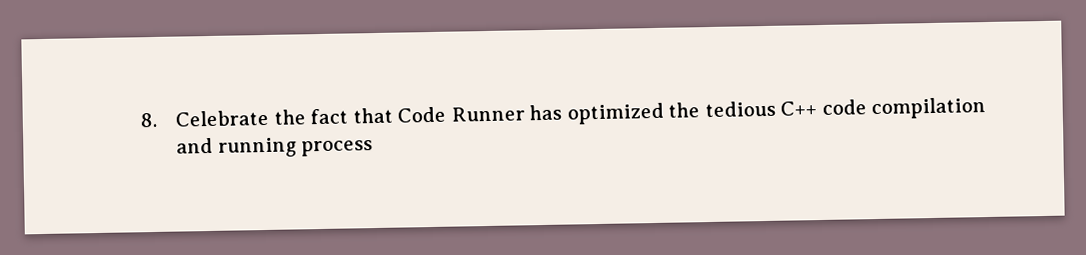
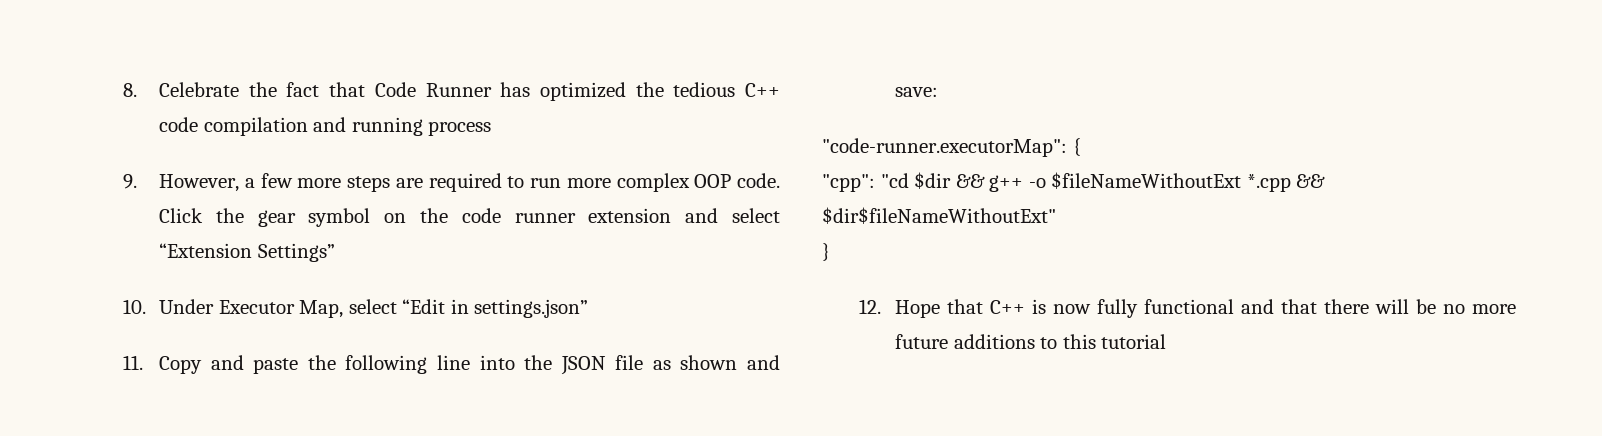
+ 9. However, a few more steps are required to run more complex OOP code. Click the gear symbol on the code runner extension and select “Extension Settings”
+ 10. Under Executor Map, select “Edit in settings.json”
+ 11. Copy and paste the following line into the JSON file as shown and save:
+ "code-runner.executorMap": {
+ "cpp": "cd $dir && g++ -o $fileNameWithoutExt *.cpp && $dir$fileNameWithoutExt"
+ }
+ 12. Hope that C++ is now fully functional and that there will be no more future additions to this tutorial

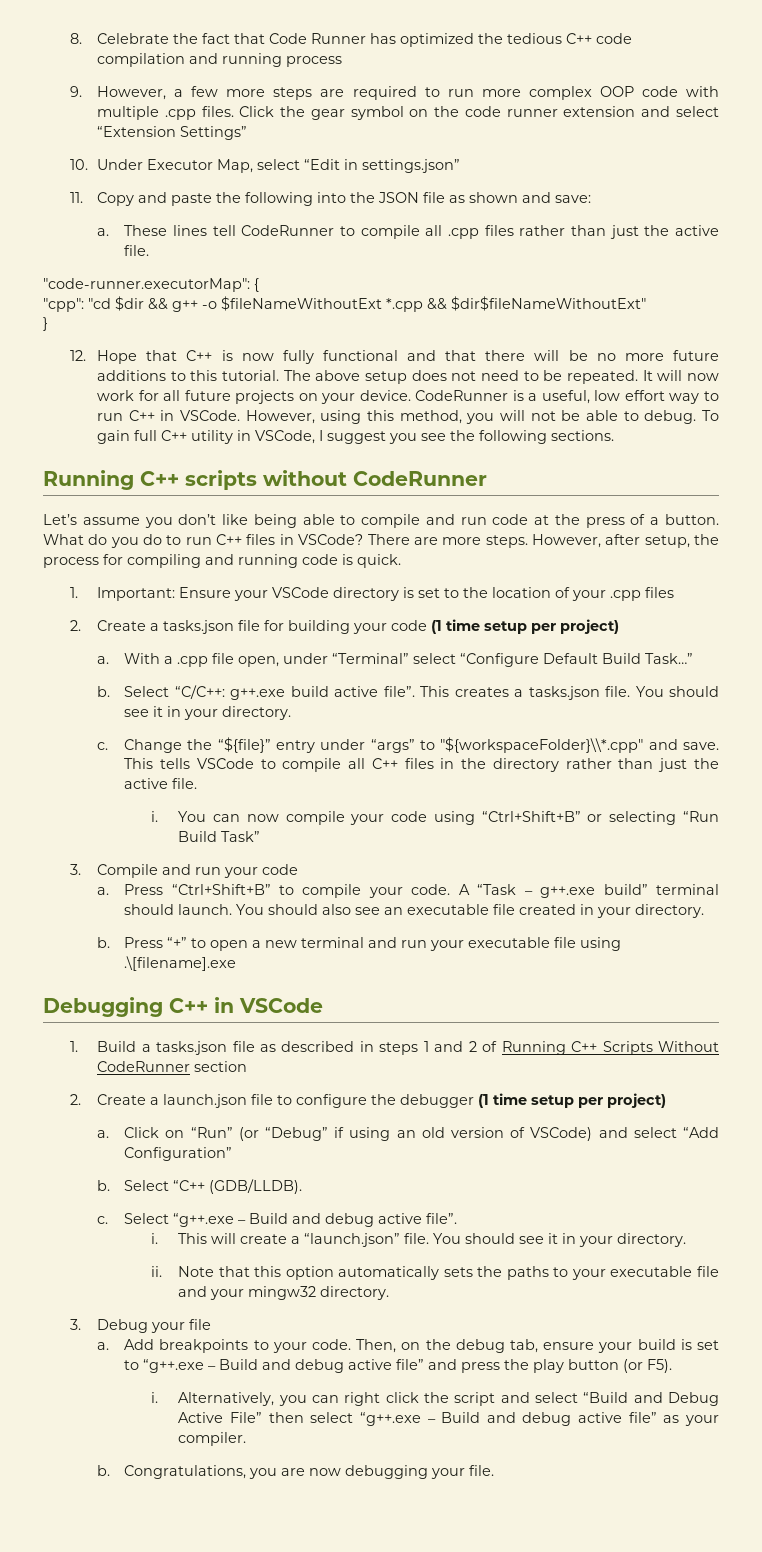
- 9. However, a few more steps are required to run more complex OOP code.
+ 9. However, a few more steps are required to run more complex OOP code with multiple .cpp files.
- 11. Copy and paste the following line into the JSON file as shown and save:
+ 11. Copy and paste the following into the JSON file as shown and save:
+ a. These lines tell CodeRunner to compile all .cpp files rather than just the active file.
- 12. Hope that C++ is now fully functional and that there will be no more future additions to this tutorial
+ 12. Hope that C++ is now fully functional and that there will be no more future additions to this tutorial. The above setup does not need to be repeated. It will now work for all future projects on your device. CodeRunner is a useful, low effort way to run C++ in VSCode. However, using this method, you will not be able to debug. To gain full C++ utility in VSCode, I suggest you see the following sections.
+ Running C++ scripts without CodeRunner
+ Let’s assume you don’t like being able to compile and run code at the press of a button. What do you do to run C++ files in VSCode? There are more steps. However, after setup, the process for compiling and running code is quick.
+ 1. Important: Ensure your VSCode directory is set to the location of your .cpp files
+ 2. Create a tasks.json file for building your code (1 time setup per project)
+ a. With a .cpp file open, under “Terminal” select “Configure Default Build Task…”
+ b. Select “C/C++: g++.exe build active file”. This creates a tasks.json file. You should see it in your directory.
+ c. Change the “${file}” entry under “args” to "${workspaceFolder}\\*.cpp" and save. This tells VSCode to compile all C++ files in the directory rather than just the active file.
+ i. You can now compile your code using “Ctrl+Shift+B” or selecting “Run Build Task”
+ 3. Compile and run your code
+ a. Press “Ctrl+Shift+B” to compile your code. A “Task – g++.exe build” terminal should launch. You should also see an executable file created in your directory.
+ b. Press “+” to open a new terminal and run your executable file using .\[filename].exe
+ Debugging C++ in VSCode
+ 1. Build a tasks.json file as described in steps 1 and 2 of Running C++ Scripts Without CodeRunner section
+ 2. Create a launch.json file to configure the debugger (1 time setup per project)
+ a. Click on “Run” (or “Debug” if using an old version of VSCode) and select “Add Configuration”
+ b. Select “C++ (GDB/LLDB).
+ c. Select “g++.exe – Build and debug active file”.
+ i. This will create a “launch.json” file. You should see it in your directory.
+ ii. Note that this option automatically sets the paths to your executable file and your mingw32 directory.
+ 3. Debug your file
+ a. Add breakpoints to your code. Then, on the debug tab, ensure your build is set to “g++.exe – Build and debug active file” and press the play button (or F5).
+ i. Alternatively, you can right click the script and select “Build and Debug Active File” then select “g++.exe – Build and debug active file” as your compiler.
+ b. Congratulations, you are now debugging your file.

